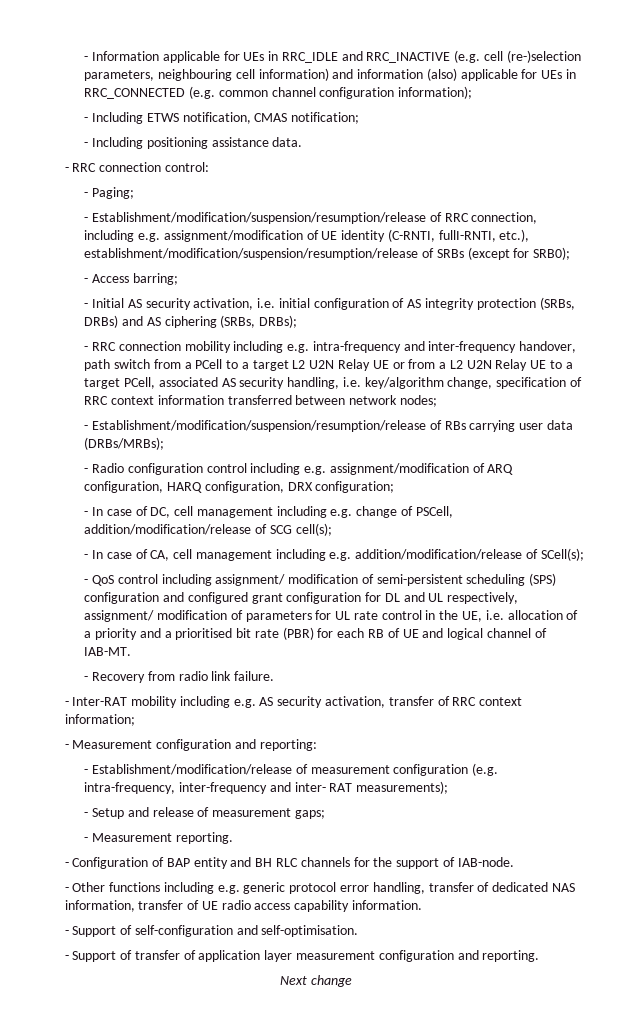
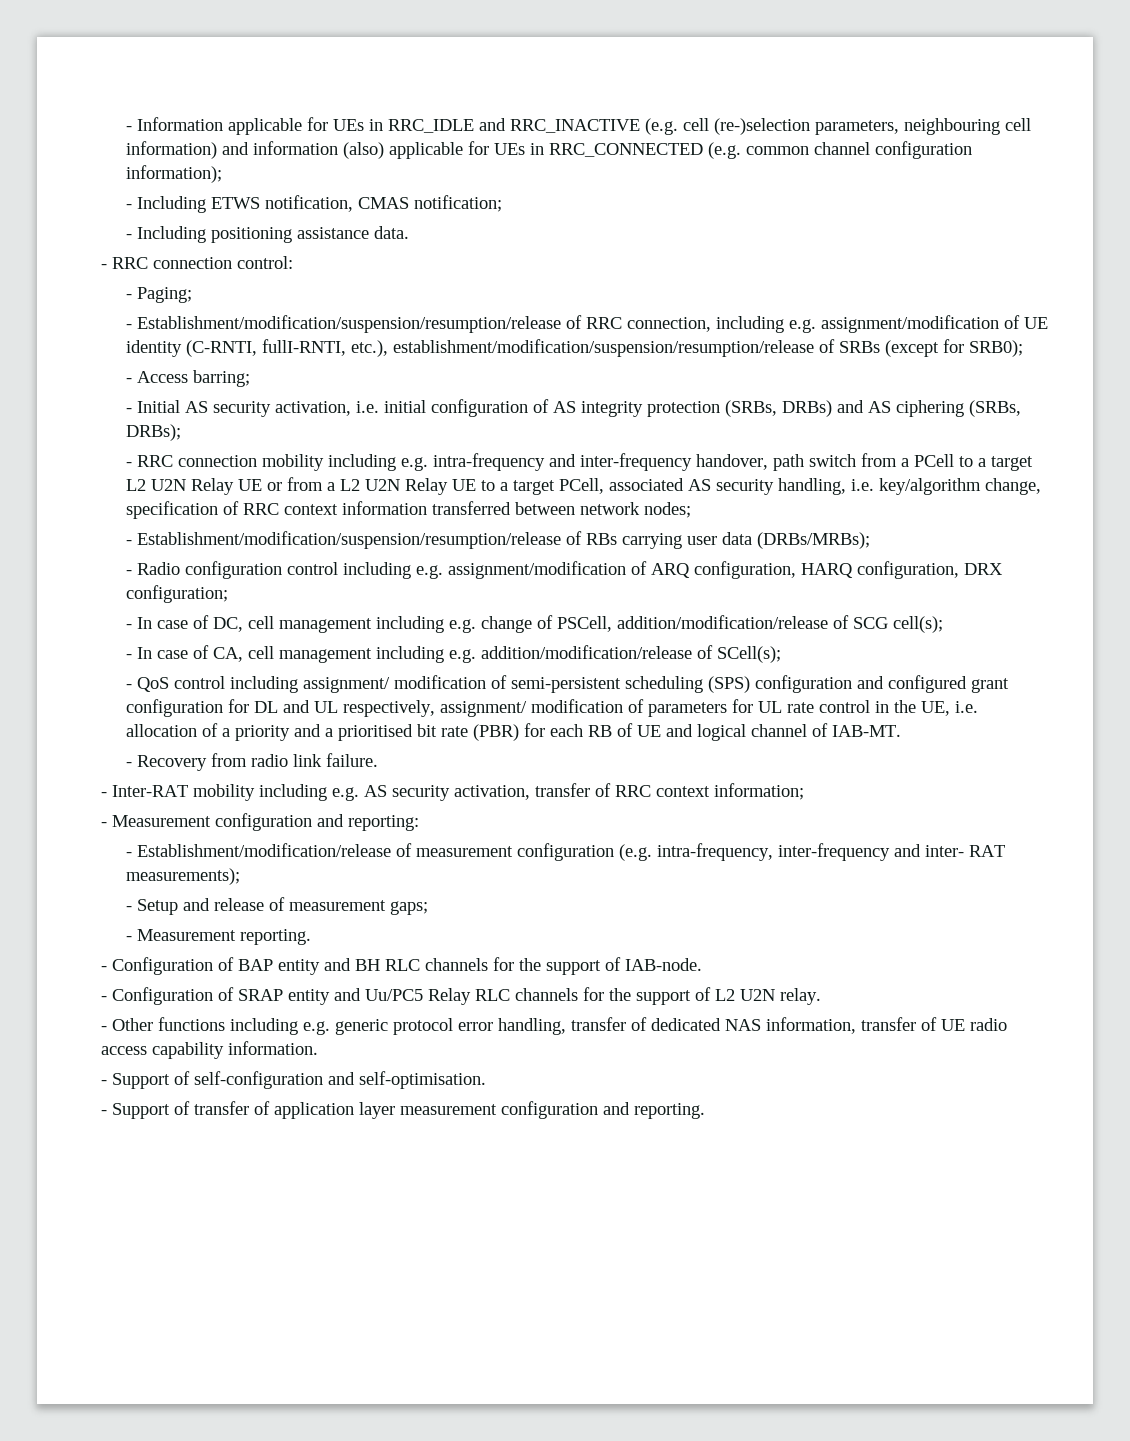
+ - Configuration of SRAP entity and Uu/PC5 Relay RLC channels for the support of L2 U2N relay.
- Next change

